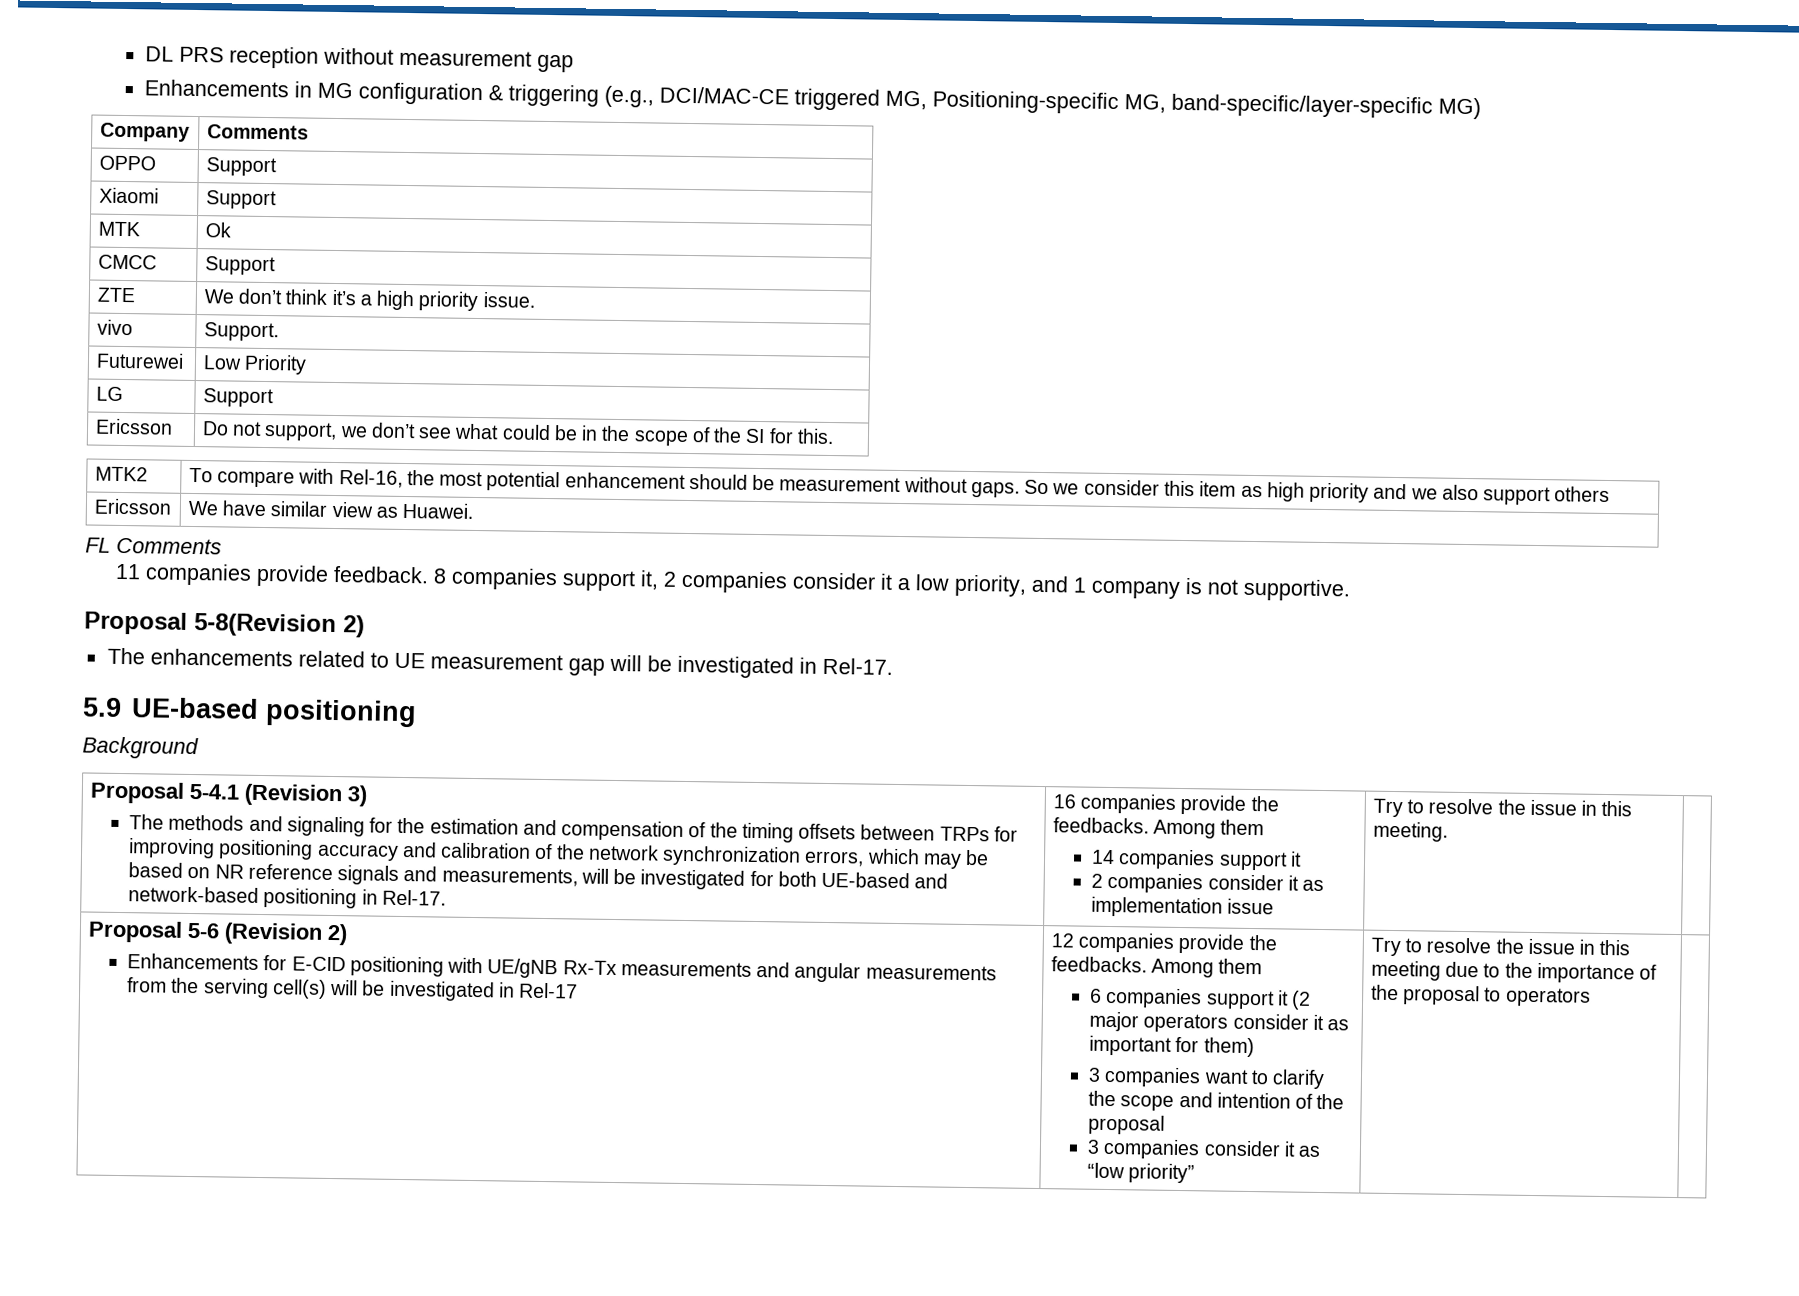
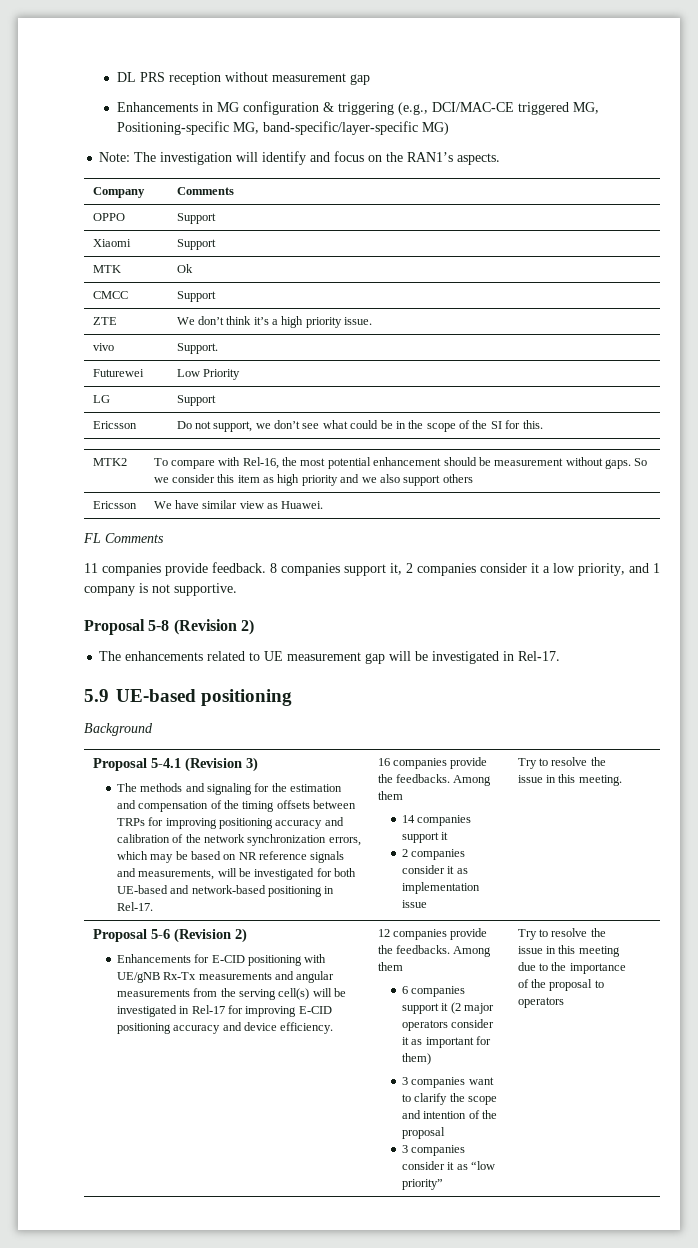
+ Note: The investigation will identify and focus on the RAN1’s aspects.
- Proposal 5-8(Revision 2)
+ Proposal 5-8 (Revision 2)
- Enhancements for E-CID positioning with UE/gNB Rx-Tx measurements and angular measurements from the serving cell(s) will be investigated in Rel-17
+ Enhancements for E-CID positioning with UE/gNB Rx-Tx measurements and angular measurements from the serving cell(s) will be investigated in Rel-17 for improving E-CID positioning accuracy and device efficiency.

